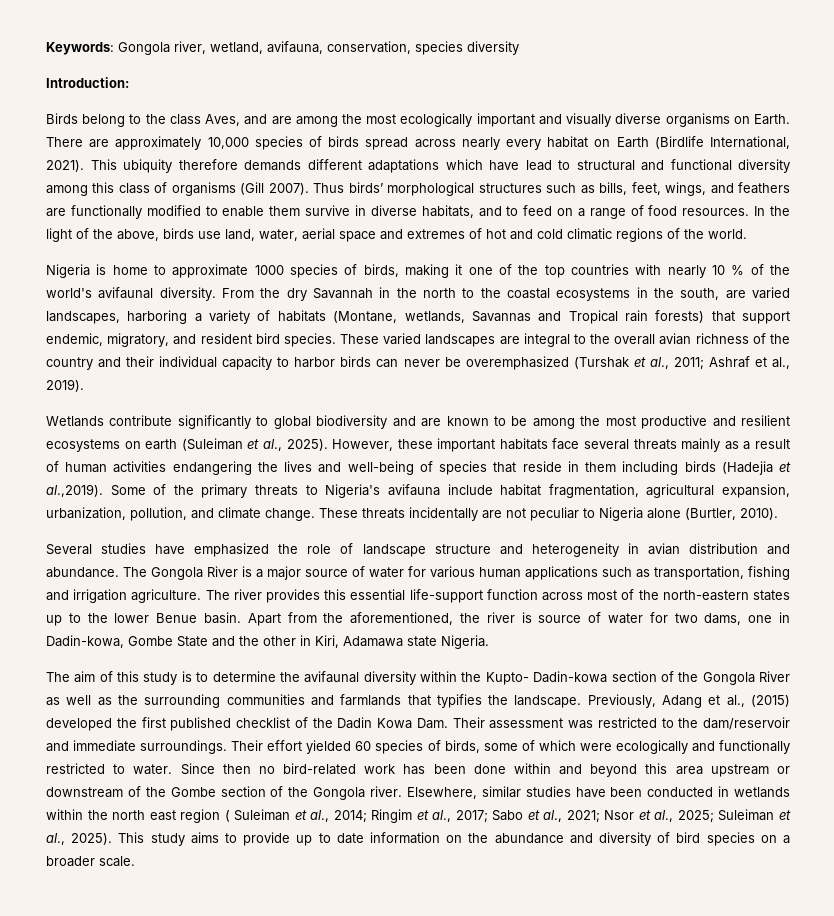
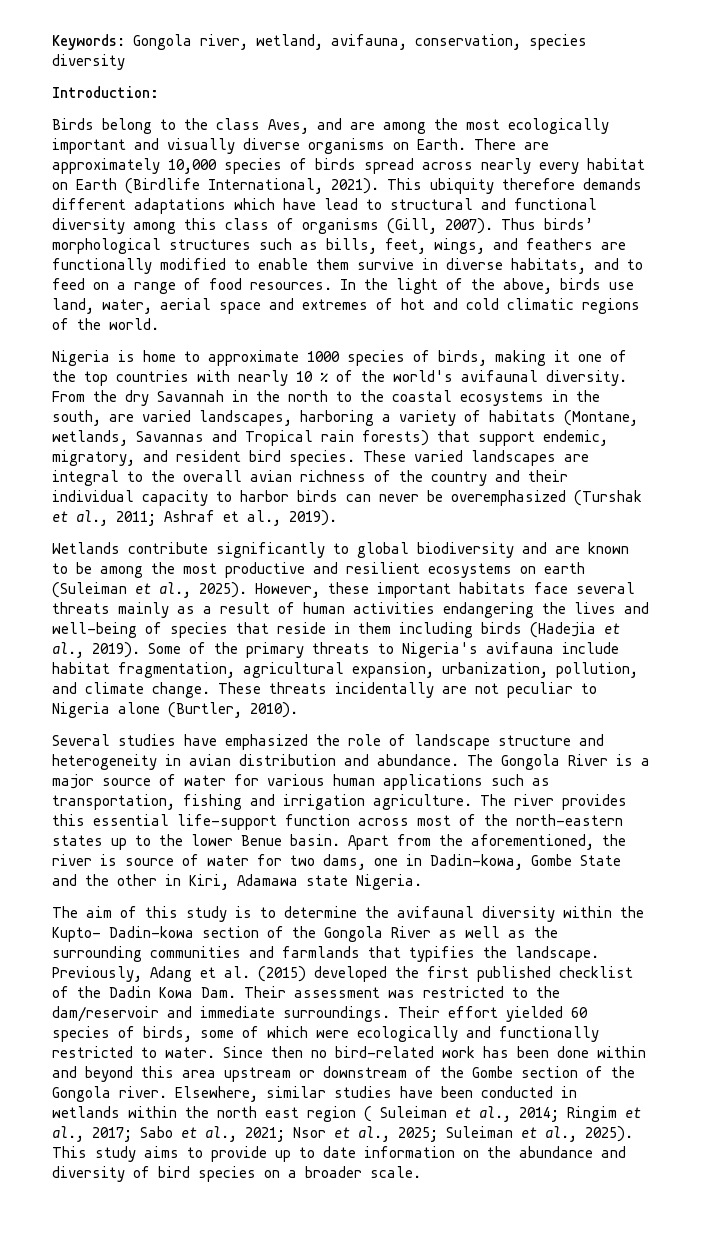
- This ubiquity therefore demands different adaptations which have lead to structural and functional diversity among this class of organisms (Gill 2007).
+ This ubiquity therefore demands different adaptations which have lead to structural and functional diversity among this class of organisms (Gill, 2007).
- However, these important habitats face several threats mainly as a result of human activities endangering the lives and well-being of species that reside in them including birds (Hadejia et al.,2019). Some of the primary threats to Nigeria's avifauna include habitat fragmentation, agricultural expansion, urbanization, pollution, and climate change.
+ However, these important habitats face several threats mainly as a result of human activities endangering the lives and well-being of species that reside in them including birds (Hadejia et al., 2019). Some of the primary threats to Nigeria's avifauna include habitat fragmentation, agricultural expansion, urbanization, pollution, and climate change.
- Previously, Adang et al., (2015) developed the first published checklist of the Dadin Kowa Dam. Their assessment was restricted to the dam/reservoir and immediate surroundings.
+ Previously, Adang et al. (2015) developed the first published checklist of the Dadin Kowa Dam. Their assessment was restricted to the dam/reservoir and immediate surroundings.

